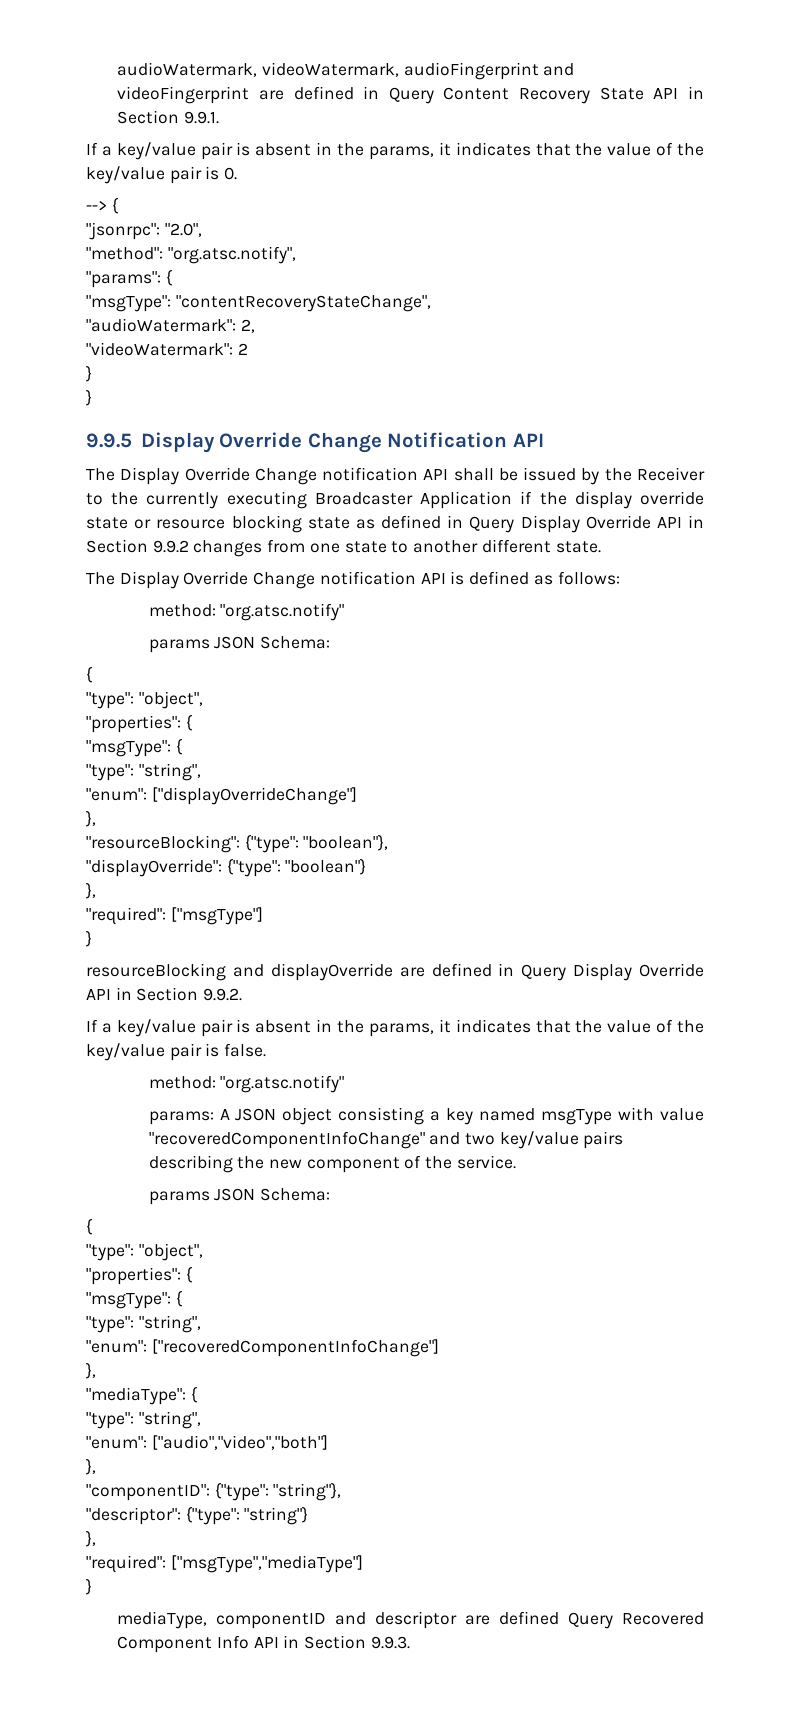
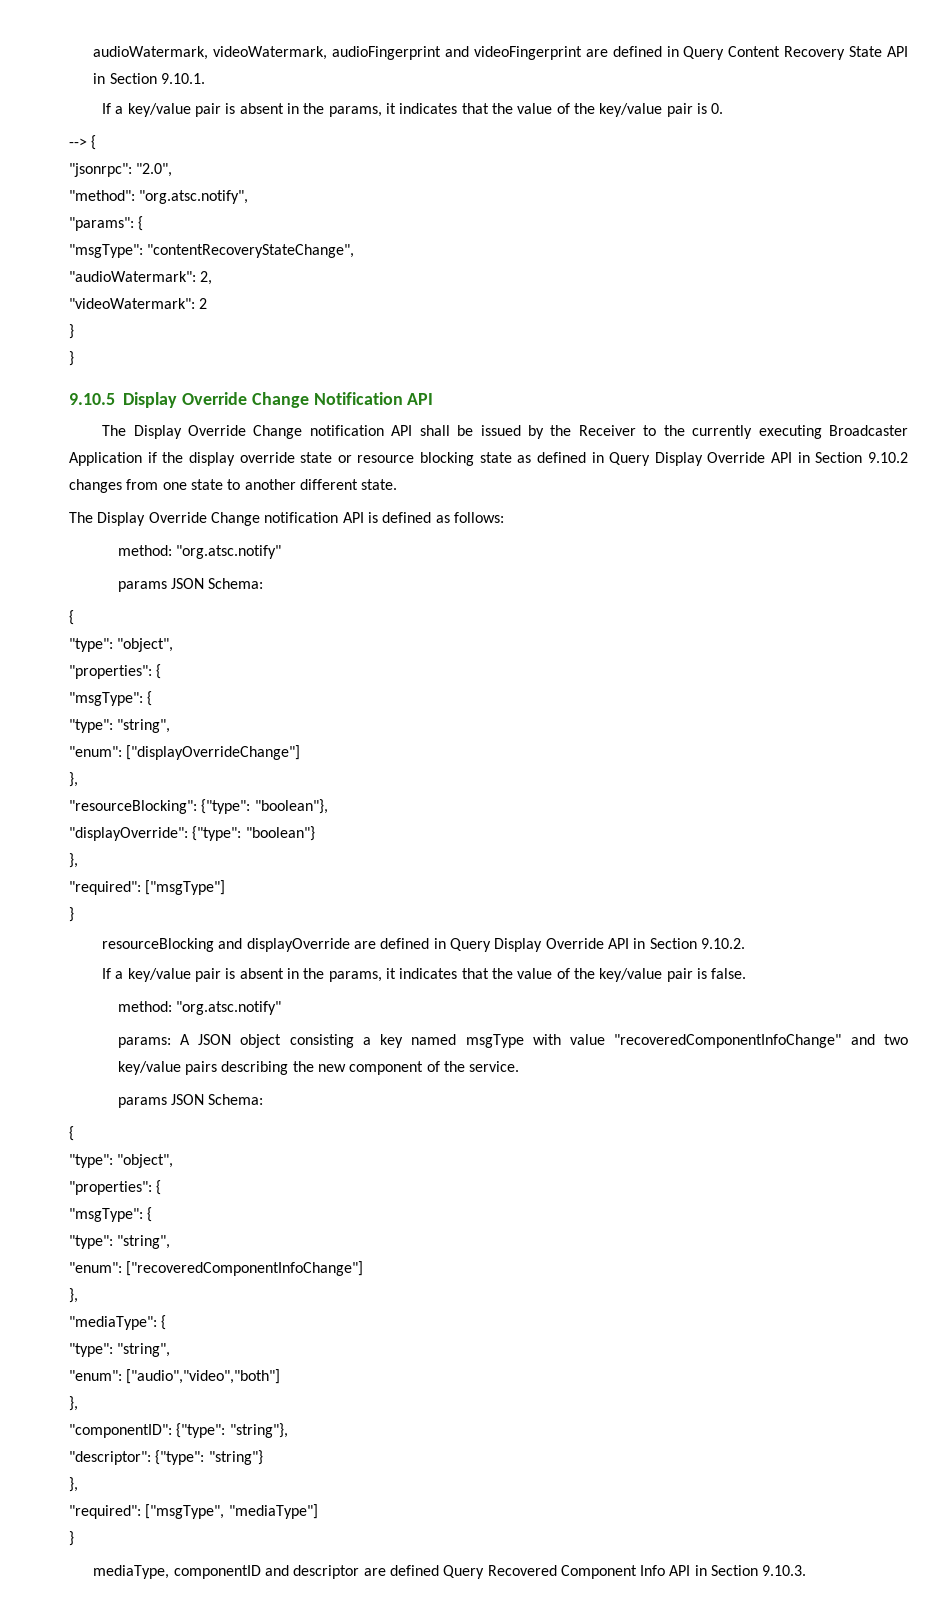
- audioWatermark, videoWatermark, audioFingerprint and videoFingerprint are defined in Query Content Recovery State API in Section 9.9.1.
+ audioWatermark, videoWatermark, audioFingerprint and videoFingerprint are defined in Query Content Recovery State API in Section 9.10.1.
- 9.9.5 Display Override Change Notification API
+ 9.10.5 Display Override Change Notification API
- The Display Override Change notification API shall be issued by the Receiver to the currently executing Broadcaster Application if the display override state or resource blocking state as defined in Query Display Override API in Section 9.9.2 changes from one state to another different state.
+ The Display Override Change notification API shall be issued by the Receiver to the currently executing Broadcaster Application if the display override state or resource blocking state as defined in Query Display Override API in Section 9.10.2 changes from one state to another different state.
- resourceBlocking and displayOverride are defined in Query Display Override API in Section 9.9.2.
+ resourceBlocking and displayOverride are defined in Query Display Override API in Section 9.10.2.
- "required": ["msgType","mediaType"]
+ "required": ["msgType", "mediaType"]
- mediaType, componentID and descriptor are defined Query Recovered Component Info API in Section 9.9.3.
+ mediaType, componentID and descriptor are defined Query Recovered Component Info API in Section 9.10.3.

